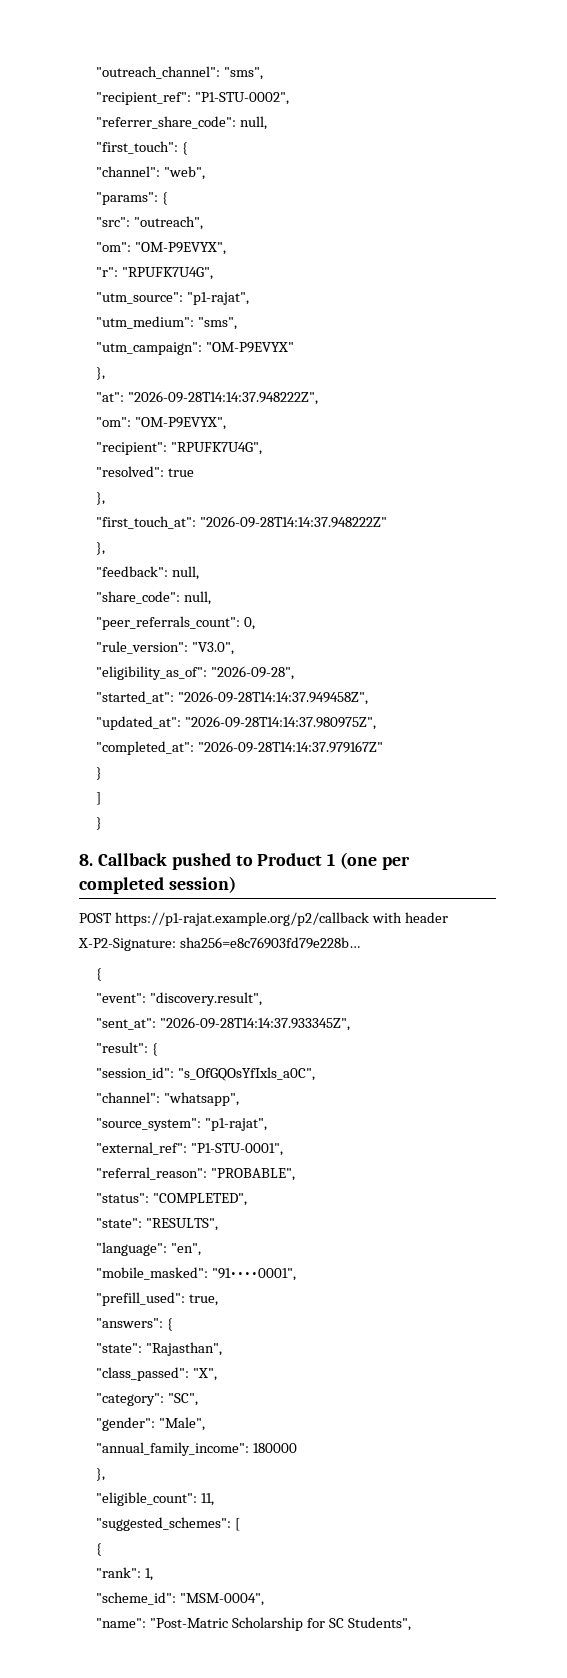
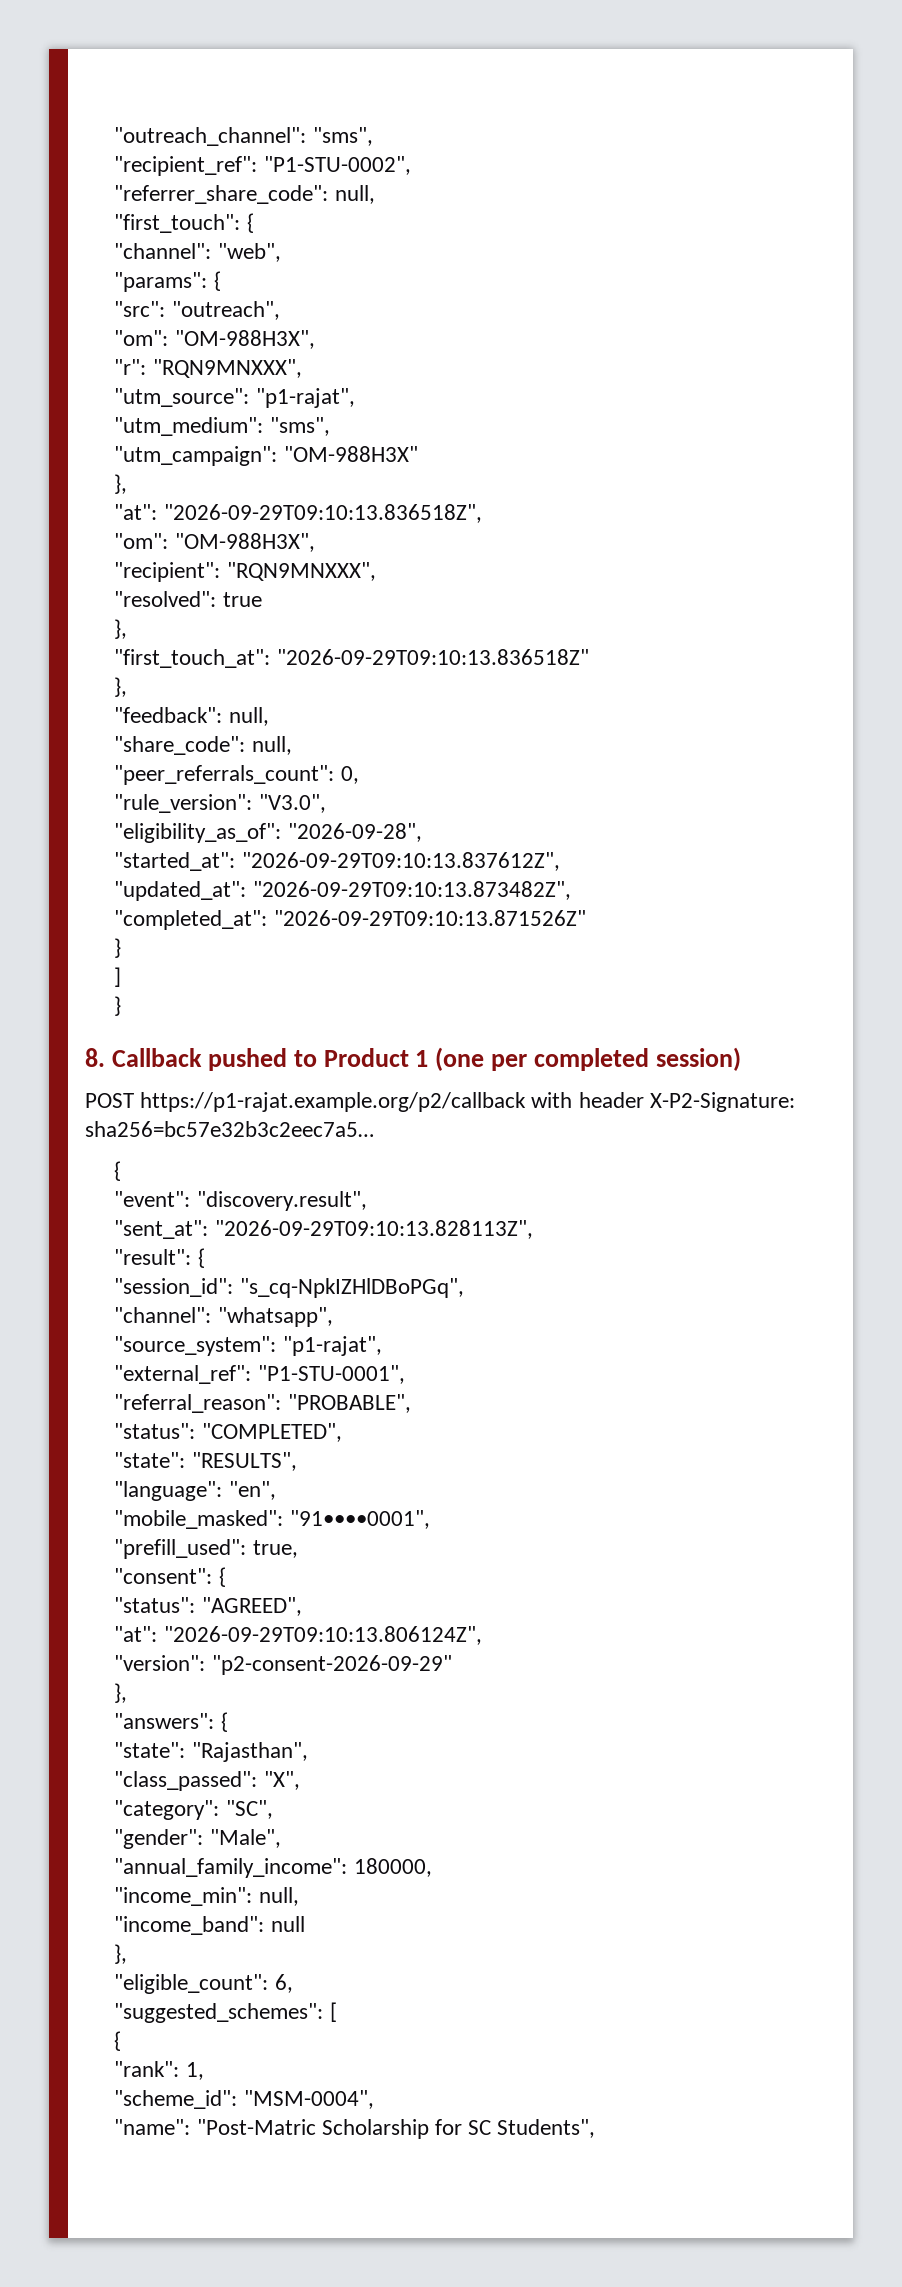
  "src": "outreach",
- "om": "OM-P9EVYX",
+ "om": "OM-988H3X",
- "r": "RPUFK7U4G",
+ "r": "RQN9MNXXX",
- "utm_campaign": "OM-P9EVYX"
+ "utm_campaign": "OM-988H3X"
- "at": "2026-09-28T14:14:37.948222Z",
- "om": "OM-P9EVYX",
+ "at": "2026-09-29T09:10:13.836518Z",
+ "om": "OM-988H3X",
- "recipient": "RPUFK7U4G",
+ "recipient": "RQN9MNXXX",
- "first_touch_at": "2026-09-28T14:14:37.948222Z"
+ "first_touch_at": "2026-09-29T09:10:13.836518Z"
- "started_at": "2026-09-28T14:14:37.949458Z",
+ "started_at": "2026-09-29T09:10:13.837612Z",
- "updated_at": "2026-09-28T14:14:37.980975Z",
+ "updated_at": "2026-09-29T09:10:13.873482Z",
- "completed_at": "2026-09-28T14:14:37.979167Z"
+ "completed_at": "2026-09-29T09:10:13.871526Z"
- POST https://p1-rajat.example.org/p2/callback with header X-P2-Signature: sha256=e8c76903fd79e228b…
+ POST https://p1-rajat.example.org/p2/callback with header X-P2-Signature: sha256=bc57e32b3c2eec7a5…
- "sent_at": "2026-09-28T14:14:37.933345Z",
+ "sent_at": "2026-09-29T09:10:13.828113Z",
- "session_id": "s_OfGQOsYfIxls_a0C",
+ "session_id": "s_cq-NpkIZHlDBoPGq",
+ "consent": {
+ "status": "AGREED",
+ "at": "2026-09-29T09:10:13.806124Z",
+ "version": "p2-consent-2026-09-29"
+ },
- "annual_family_income": 180000
+ "annual_family_income": 180000,
+ "income_min": null,
+ "income_band": null
- "eligible_count": 11,
+ "eligible_count": 6,

